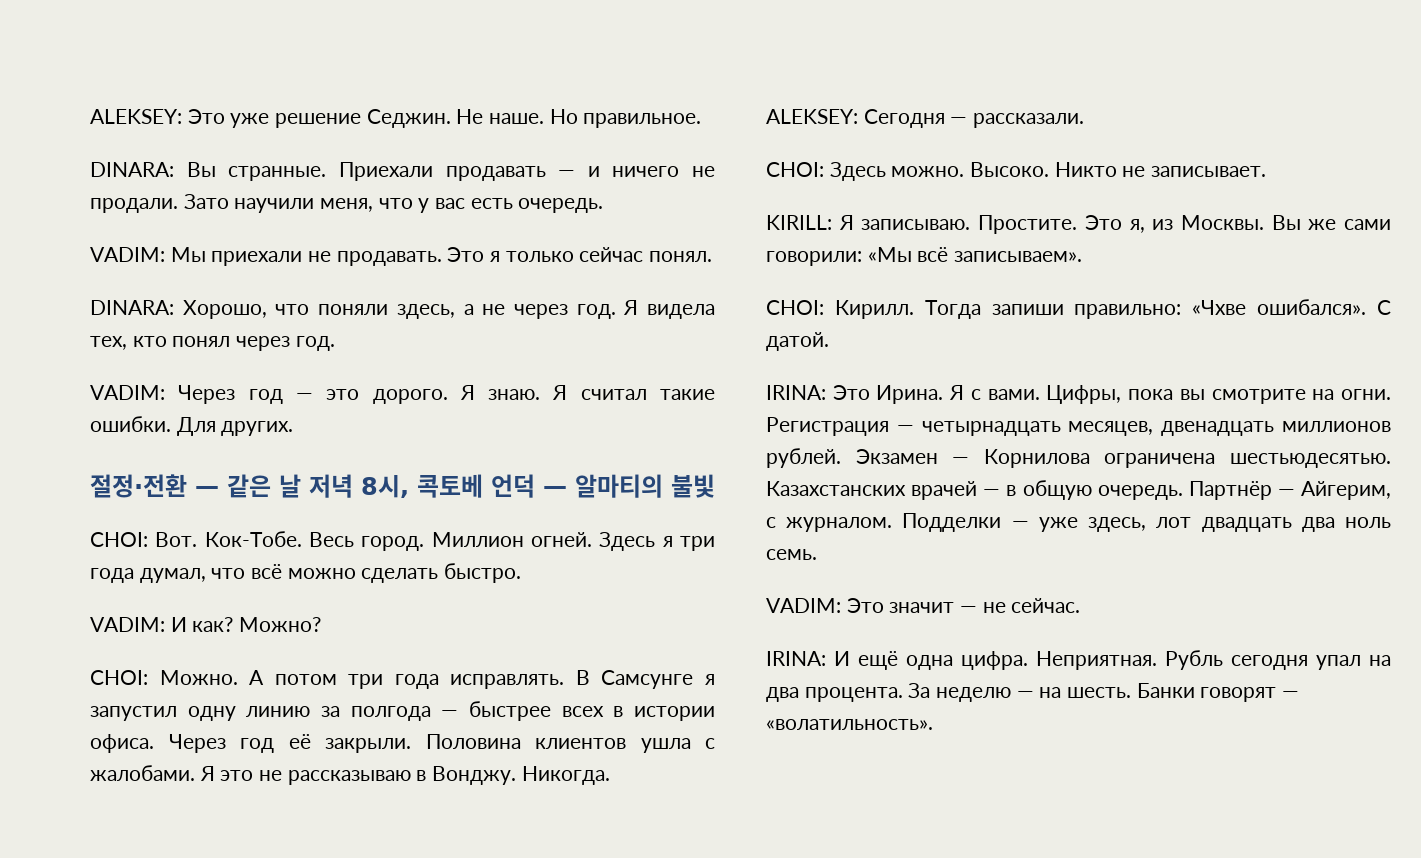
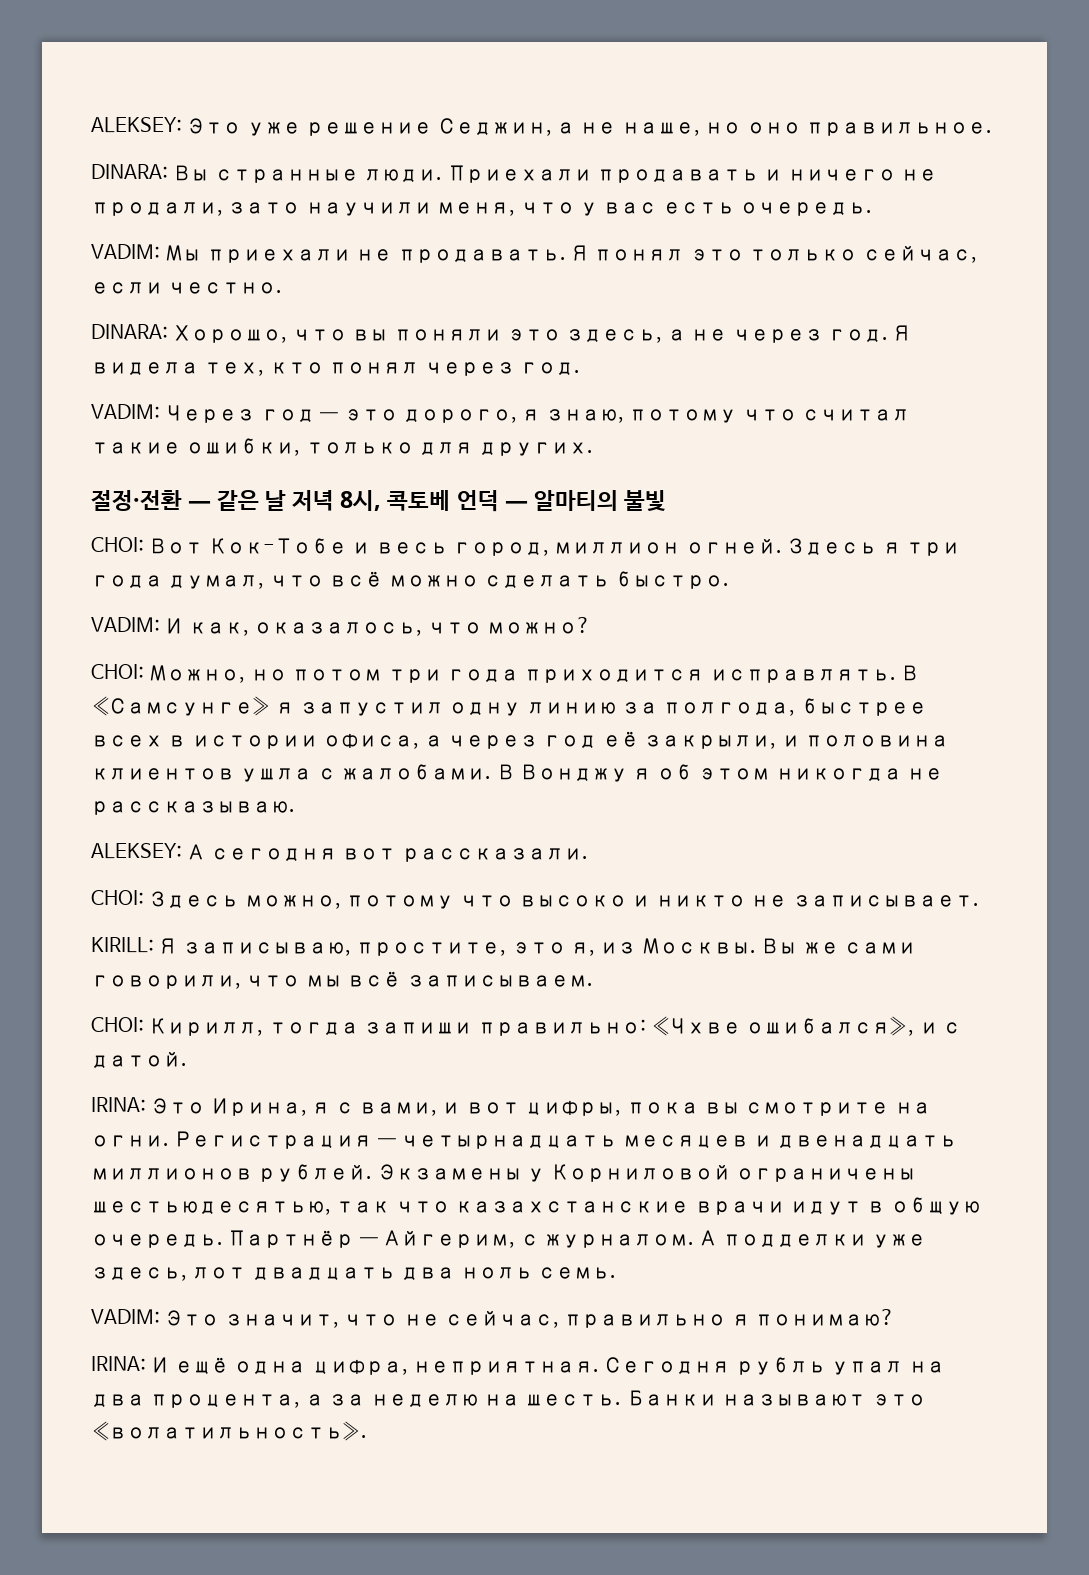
- ALEKSEY: Это уже решение Седжин. Не наше. Но правильное.
+ ALEKSEY: Это уже решение Седжин, а не наше, но оно правильное.
- DINARA: Вы странные.
+ DINARA: Вы странные люди.
- Приехали продавать — и ничего не продали. Зато научили меня, что у вас есть очередь.
+ Приехали продавать и ничего не продали, зато научили меня, что у вас есть очередь.
- Это я только сейчас понял.
+ Я понял это только сейчас, если честно.
- DINARA: Хорошо, что поняли здесь, а не через год.
+ DINARA: Хорошо, что вы поняли это здесь, а не через год.
- VADIM: Через год — это дорого. Я знаю. Я считал такие ошибки. Для других.
+ VADIM: Через год — это дорого, я знаю, потому что считал такие ошибки, только для других.
- CHOI: Вот. Кок-Тобе. Весь город. Миллион огней.
+ CHOI: Вот Кок-Тобе и весь город, миллион огней.
- VADIM: И как? Можно?
- CHOI: Можно. А потом три года исправлять.
+ VADIM: И как, оказалось, что можно?
+ CHOI: Можно, но потом три года приходится исправлять.
- В Самсунге я запустил одну линию за полгода — быстрее всех в истории офиса. Через год её закрыли. Половина клиентов ушла с жалобами. Я это не рассказываю в Вонджу. Никогда.
- ALEKSEY: Сегодня — рассказали.
- CHOI: Здесь можно. Высоко. Никто не записывает.
+ В «Самсунге» я запустил одну линию за полгода, быстрее всех в истории офиса, а через год её закрыли, и половина клиентов ушла с жалобами. В Вонджу я об этом никогда не рассказываю.
+ ALEKSEY: А сегодня вот рассказали.
+ CHOI: Здесь можно, потому что высоко и никто не записывает.
- KIRILL: Я записываю. Простите. Это я, из Москвы.
+ KIRILL: Я записываю, простите, это я, из Москвы.
- Вы же сами говорили: «Мы всё записываем».
- CHOI: Кирилл. Тогда запиши правильно: «Чхве ошибался». С датой.
+ Вы же сами говорили, что мы всё записываем.
+ CHOI: Кирилл, тогда запиши правильно: «Чхве ошибался», и с датой.
- IRINA: Это Ирина. Я с вами. Цифры, пока вы смотрите на огни.
+ IRINA: Это Ирина, я с вами, и вот цифры, пока вы смотрите на огни.
- Регистрация — четырнадцать месяцев, двенадцать миллионов рублей.
+ Регистрация — четырнадцать месяцев и двенадцать миллионов рублей.
- Экзамен — Корнилова ограничена шестьюдесятью. Казахстанских врачей — в общую очередь.
+ Экзамены у Корниловой ограничены шестьюдесятью, так что казахстанские врачи идут в общую очередь.
- Подделки — уже здесь, лот двадцать два ноль семь.
+ А подделки уже здесь, лот двадцать два ноль семь.
- VADIM: Это значит — не сейчас.
- IRINA: И ещё одна цифра. Неприятная. Рубль сегодня упал на два процента. За неделю — на шесть.
+ VADIM: Это значит, что не сейчас, правильно я понимаю?
+ IRINA: И ещё одна цифра, неприятная. Сегодня рубль упал на два процента, а за неделю на шесть.
- Банки говорят — «волатильность».
+ Банки называют это «волатильность».

